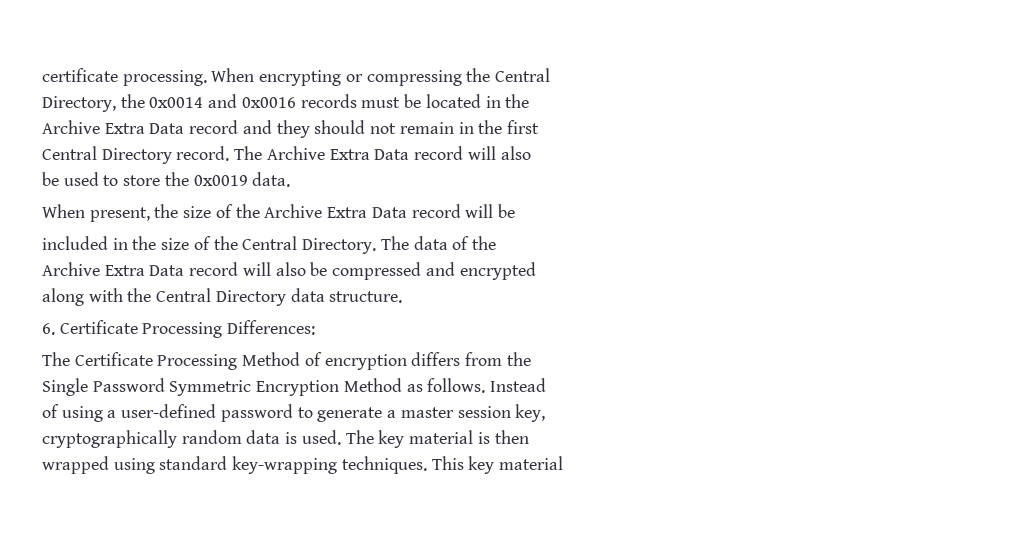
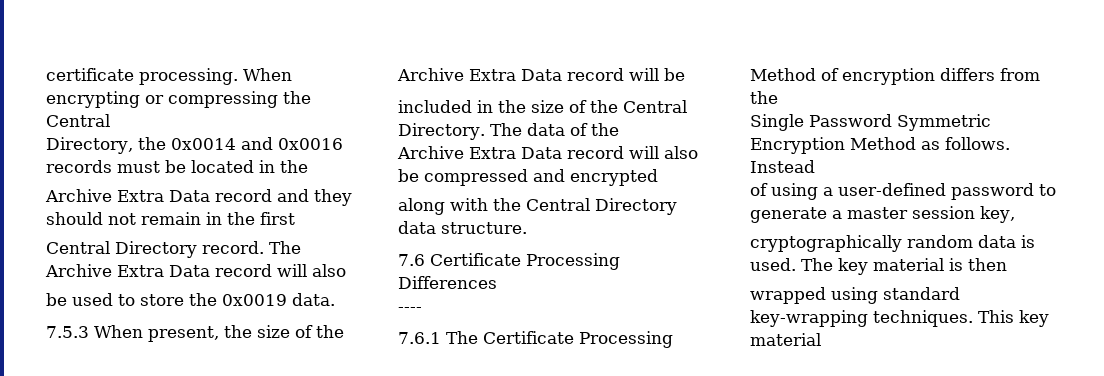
- When present, the size of the Archive Extra Data record will be
+ 7.5.3 When present, the size of the Archive Extra Data record will be
- 6. Certificate Processing Differences:
- The Certificate Processing Method of encryption differs from the
+ 7.6 Certificate Processing Differences
+ ----
+ 7.6.1 The Certificate Processing Method of encryption differs from the

